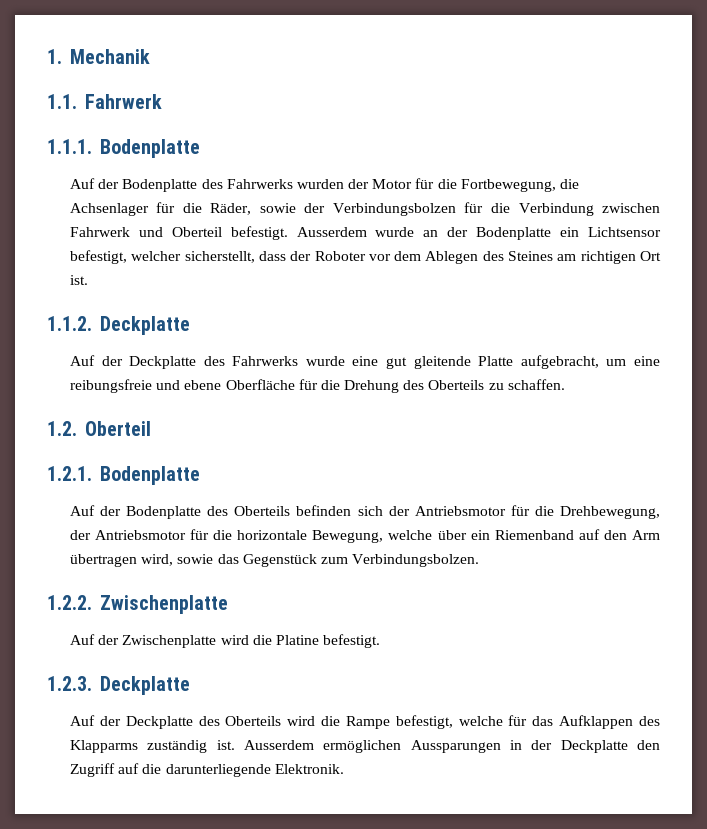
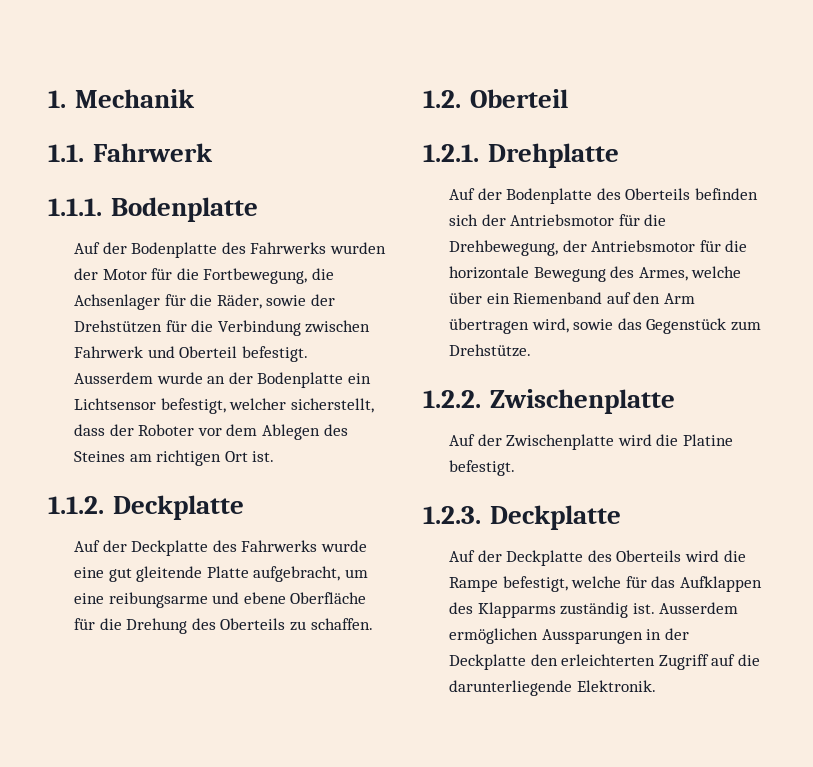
- Auf der Bodenplatte des Fahrwerks wurden der Motor für die Fortbewegung, die Achsenlager für die Räder, sowie der Verbindungsbolzen für die Verbindung zwischen Fahrwerk und Oberteil befestigt.
+ Auf der Bodenplatte des Fahrwerks wurden der Motor für die Fortbewegung, die Achsenlager für die Räder, sowie der Drehstützen für die Verbindung zwischen Fahrwerk und Oberteil befestigt.
- Auf der Deckplatte des Fahrwerks wurde eine gut gleitende Platte aufgebracht, um eine reibungsfreie und ebene Oberfläche für die Drehung des Oberteils zu schaffen.
+ Auf der Deckplatte des Fahrwerks wurde eine gut gleitende Platte aufgebracht, um eine reibungsarme und ebene Oberfläche für die Drehung des Oberteils zu schaffen.
- 1.2.1. Bodenplatte
+ 1.2.1. Drehplatte
- Auf der Bodenplatte des Oberteils befinden sich der Antriebsmotor für die Drehbewegung, der Antriebsmotor für die horizontale Bewegung, welche über ein Riemenband auf den Arm übertragen wird, sowie das Gegenstück zum Verbindungsbolzen.
+ Auf der Bodenplatte des Oberteils befinden sich der Antriebsmotor für die Drehbewegung, der Antriebsmotor für die horizontale Bewegung des Armes, welche über ein Riemenband auf den Arm übertragen wird, sowie das Gegenstück zum Drehstütze.
- Ausserdem ermöglichen Aussparungen in der Deckplatte den Zugriff auf die darunterliegende Elektronik.
+ Ausserdem ermöglichen Aussparungen in der Deckplatte den erleichterten Zugriff auf die darunterliegende Elektronik.

